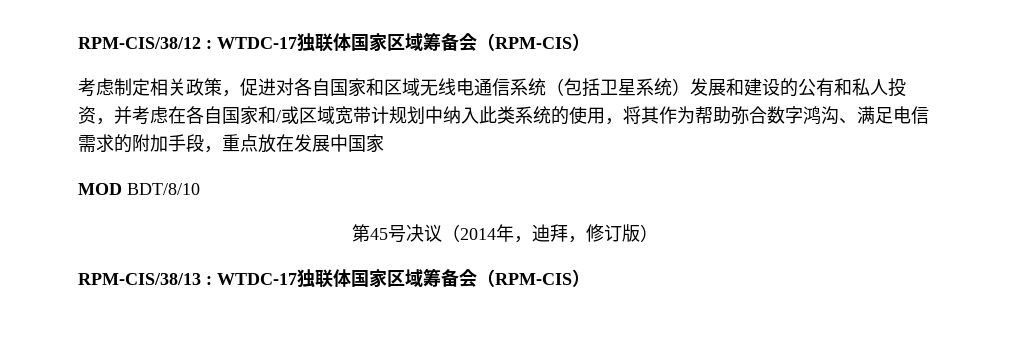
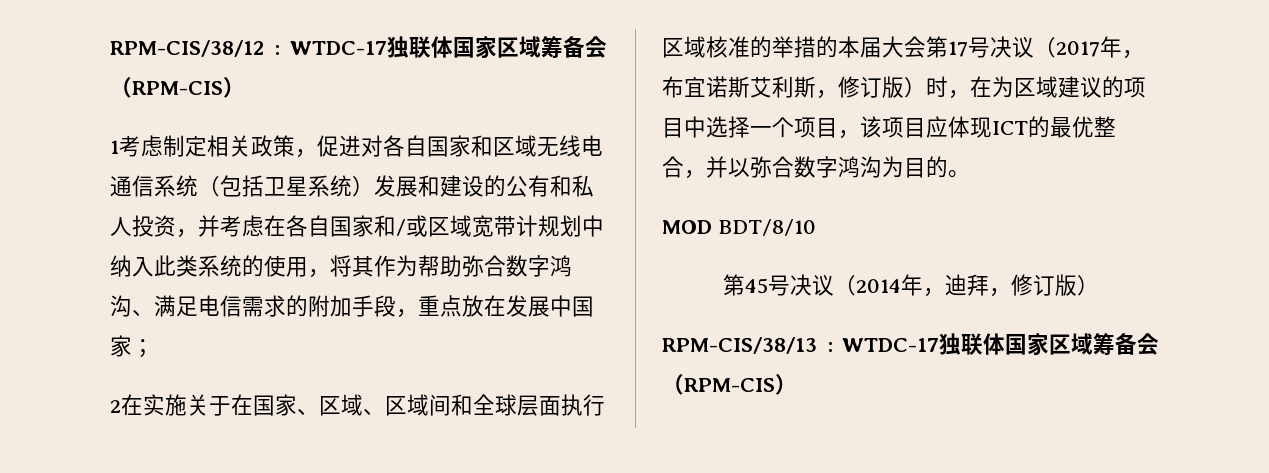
- 考虑制定相关政策，促进对各自国家和区域无线电通信系统（包括卫星系统）发展和建设的公有和私人投资，并考虑在各自国家和/或区域宽带计规划中纳入此类系统的使用，将其作为帮助弥合数字鸿沟、满足电信需求的附加手段，重点放在发展中国家
+ 1考虑制定相关政策，促进对各自国家和区域无线电通信系统（包括卫星系统）发展和建设的公有和私人投资，并考虑在各自国家和/或区域宽带计规划中纳入此类系统的使用，将其作为帮助弥合数字鸿沟、满足电信需求的附加手段，重点放在发展中国家；
+ 2在实施关于在国家、区域、区域间和全球层面执行区域核准的举措的本届大会第17号决议（2017年，布宜诺斯艾利斯，修订版）时，在为区域建议的项目中选择一个项目，该项目应体现ICT的最优整合，并以弥合数字鸿沟为目的。

